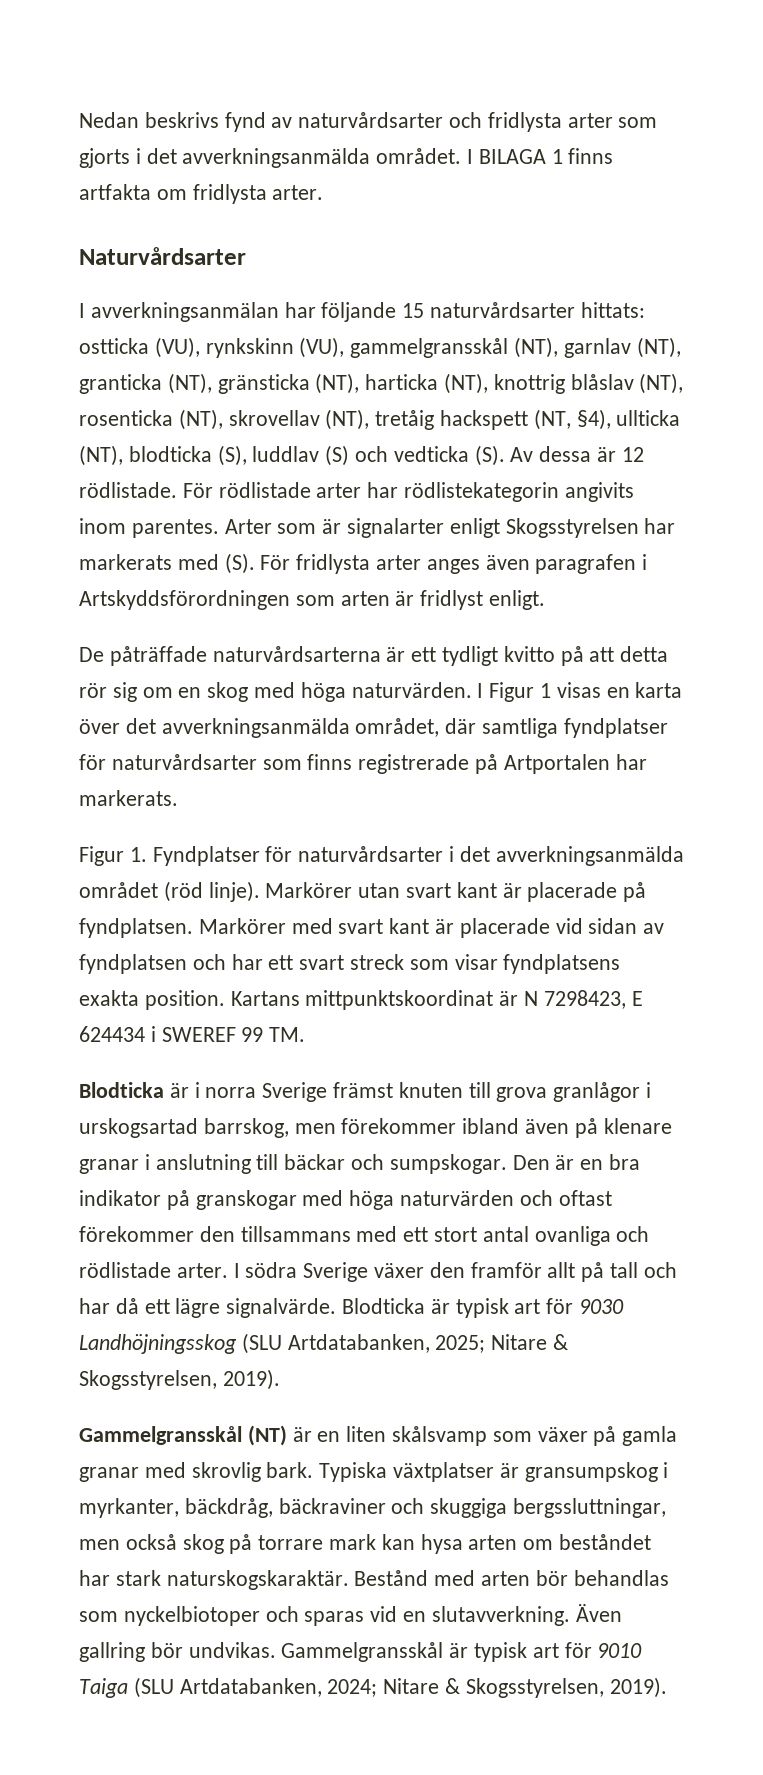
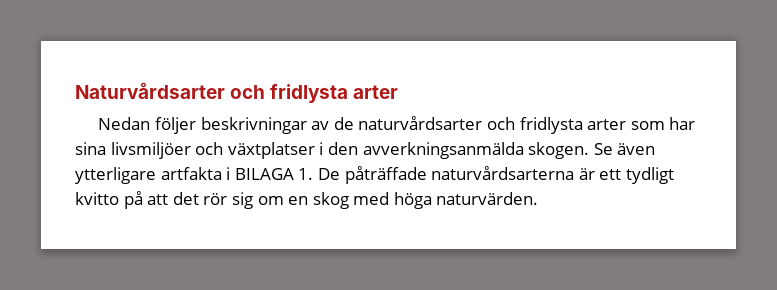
- Nedan beskrivs fynd av naturvårdsarter och fridlysta arter som gjorts i det avverkningsanmälda området. I BILAGA 1 finns artfakta om fridlysta arter.
- Naturvårdsarter
- I avverkningsanmälan har följande 15 naturvårdsarter hittats: ostticka (VU), rynkskinn (VU), gammelgransskål (NT), garnlav (NT), granticka (NT), gränsticka (NT), harticka (NT), knottrig blåslav (NT), rosenticka (NT), skrovellav (NT), tretåig hackspett (NT, §4), ullticka (NT), blodticka (S), luddlav (S) och vedticka (S). Av dessa är 12 rödlistade. För rödlistade arter har rödlistekategorin angivits inom parentes. Arter som är signalarter enligt Skogsstyrelsen har markerats med (S). För fridlysta arter anges även paragrafen i Artskyddsförordningen som arten är fridlyst enligt.
- De påträffade naturvårdsarterna är ett tydligt kvitto på att detta rör sig om en skog med höga naturvärden. I Figur 1 visas en karta över det avverkningsanmälda området, där samtliga fyndplatser för naturvårdsarter som finns registrerade på Artportalen har markerats.
- Figur 1. Fyndplatser för naturvårdsarter i det avverkningsanmälda området (röd linje). Markörer utan svart kant är placerade på fyndplatsen. Markörer med svart kant är placerade vid sidan av fyndplatsen och har ett svart streck som visar fyndplatsens exakta position. Kartans mittpunktskoordinat är N 7298423, E 624434 i SWEREF 99 TM.
- Blodticka är i norra Sverige främst knuten till grova granlågor i urskogsartad barrskog, men förekommer ibland även på klenare granar i anslutning till bäckar och sumpskogar. Den är en bra indikator på granskogar med höga naturvärden och oftast förekommer den tillsammans med ett stort antal ovanliga och rödlistade arter. I södra Sverige växer den framför allt på tall och har då ett lägre signalvärde. Blodticka är typisk art för 9030 Landhöjningsskog (SLU Artdatabanken, 2025; Nitare & Skogsstyrelsen, 2019).
- Gammelgransskål (NT) är en liten skålsvamp som växer på gamla granar med skrovlig bark. Typiska växtplatser är gransumpskog i myrkanter, bäckdråg, bäckraviner och skuggiga bergssluttningar, men också skog på torrare mark kan hysa arten om beståndet har stark naturskogskaraktär. Bestånd med arten bör behandlas som nyckelbiotoper och sparas vid en slutavverkning. Även gallring bör undvikas. Gammelgransskål är typisk art för 9010 Taiga (SLU Artdatabanken, 2024; Nitare & Skogsstyrelsen, 2019).
+ Naturvårdsarter och fridlysta arter
+ Nedan följer beskrivningar av de naturvårdsarter och fridlysta arter som har sina livsmiljöer och växtplatser i den avverkningsanmälda skogen. Se även ytterligare artfakta i BILAGA 1. De påträffade naturvårdsarterna är ett tydligt kvitto på att det rör sig om en skog med höga naturvärden.

